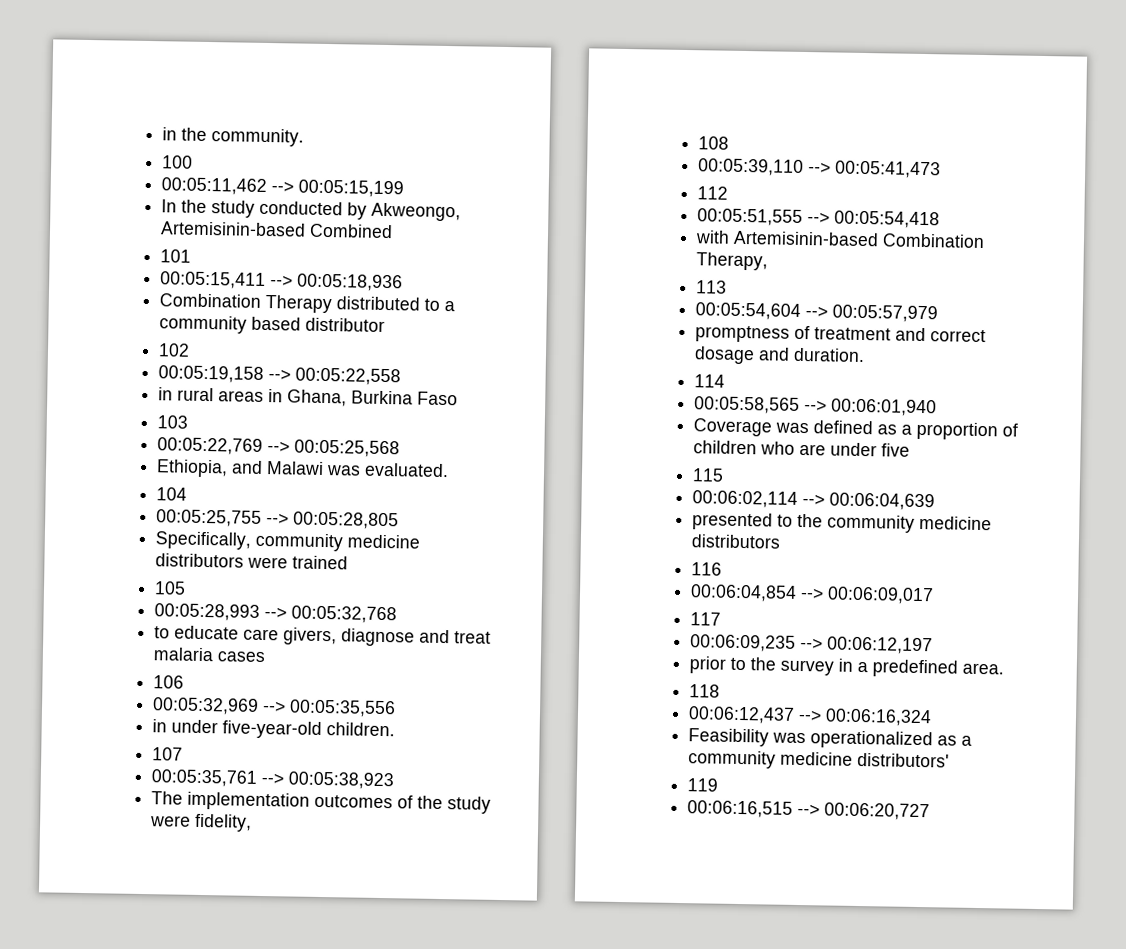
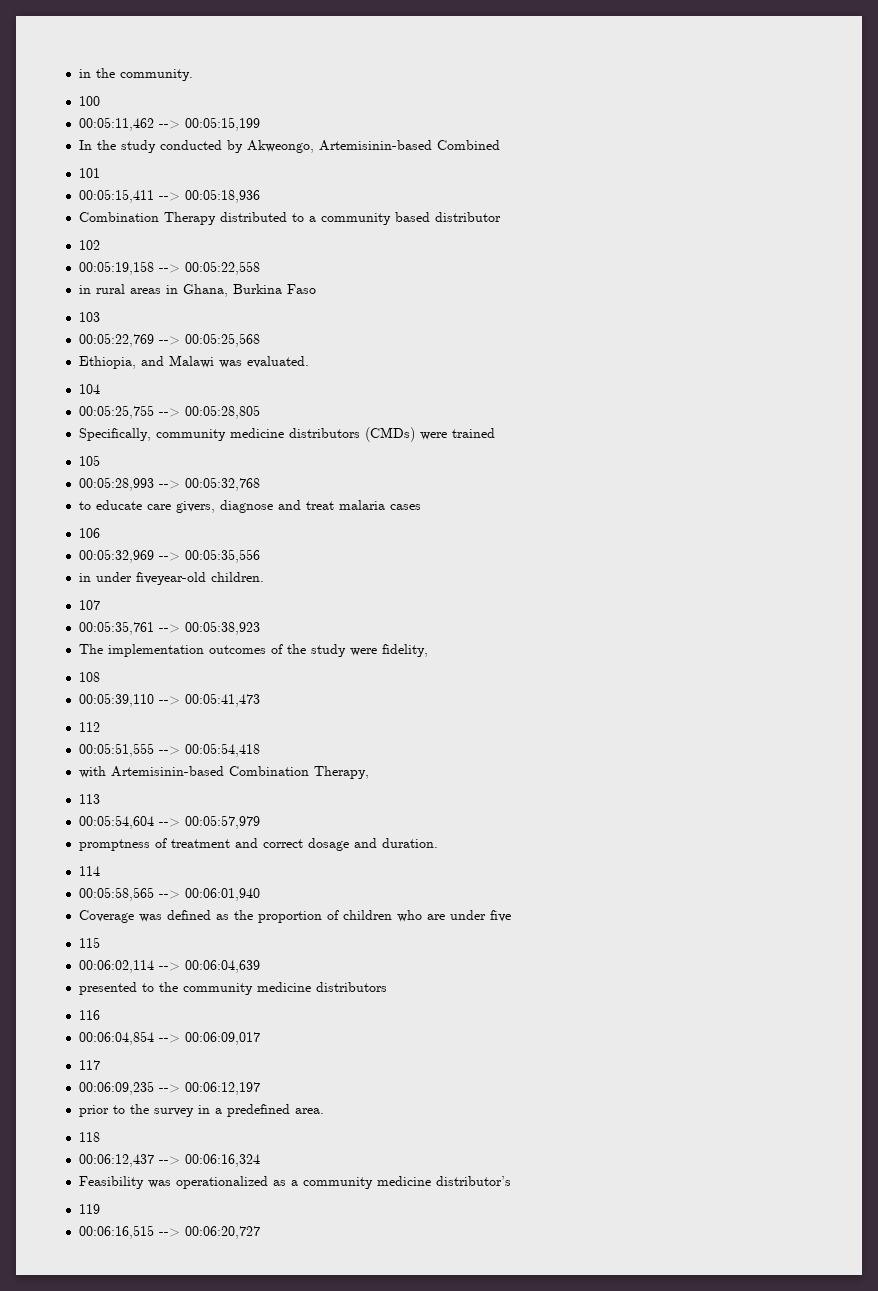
- Specifically, community medicine distributors were trained
+ Specifically, community medicine distributors (CMDs) were trained
- in under five-year-old children.
+ in under fiveyear-old children.
- Coverage was defined as a proportion of children who are under five
+ Coverage was defined as the proportion of children who are under five
- Feasibility was operationalized as a community medicine distributors'
+ Feasibility was operationalized as a community medicine distributor’s

